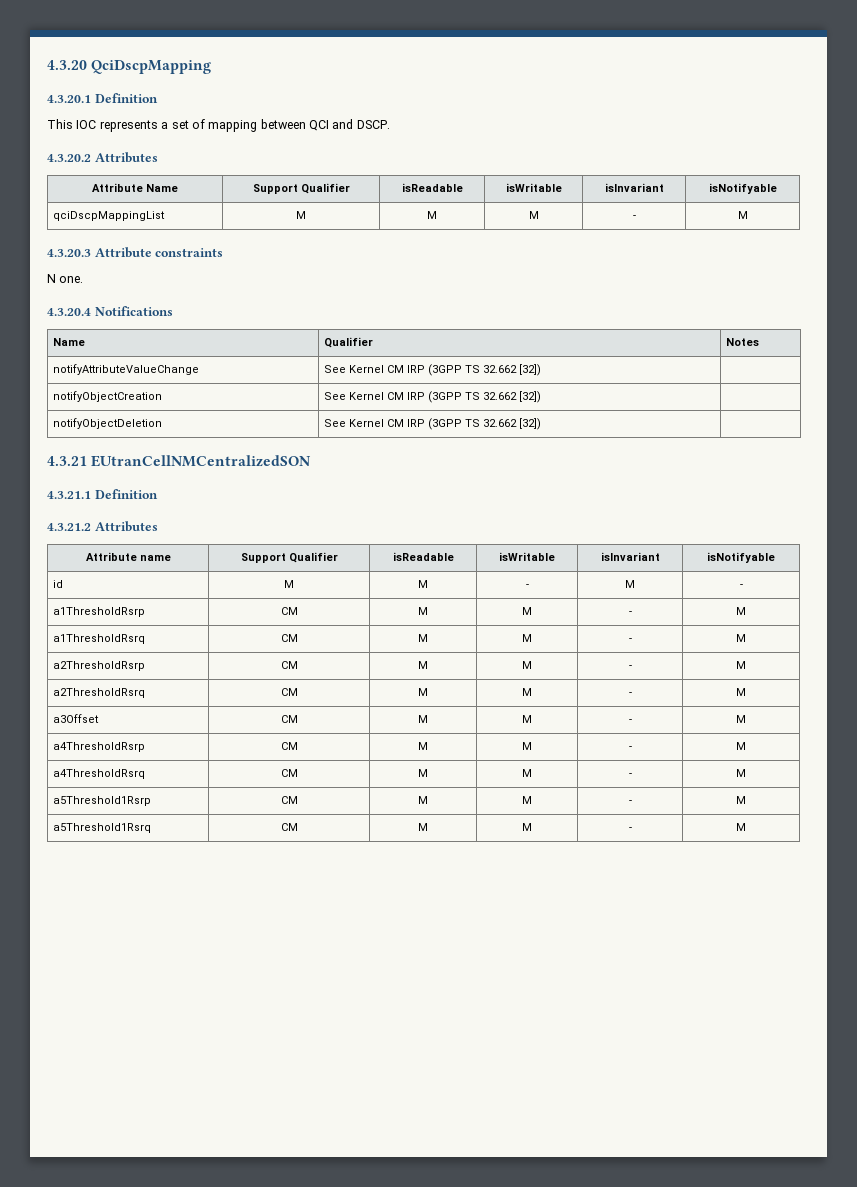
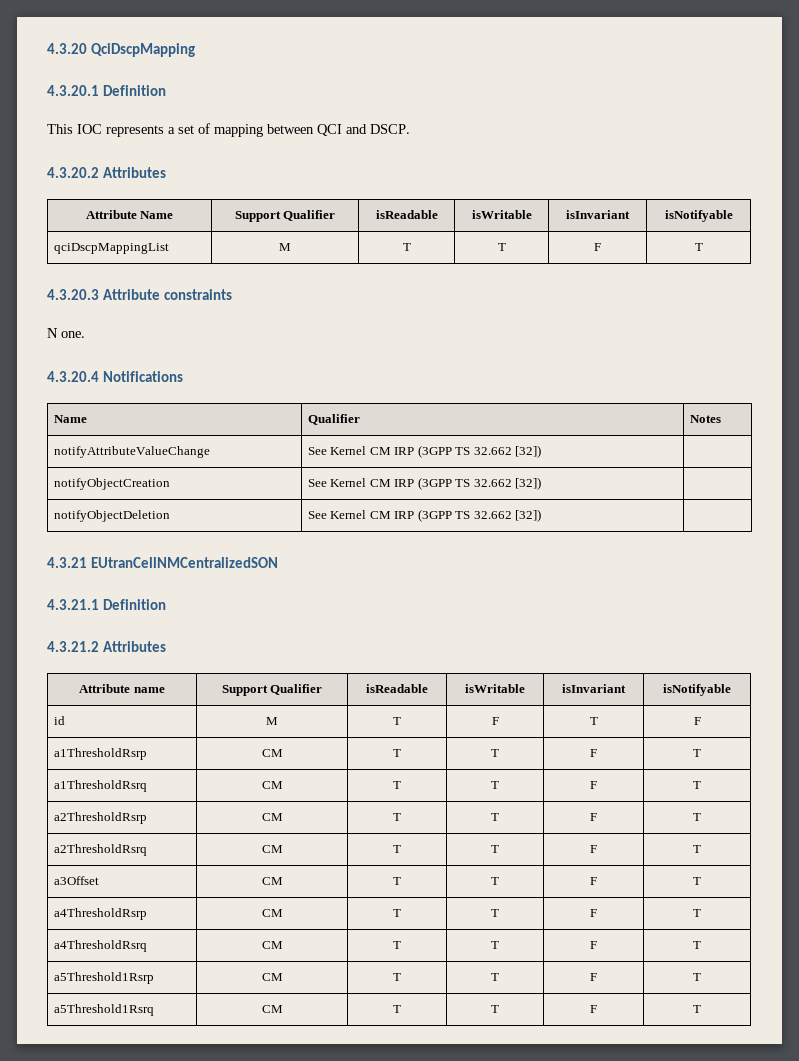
- qciDscpMappingList | M | M | M | - | M
+ qciDscpMappingList | M | T | T | F | T
- id | M | M | - | M | -
- a1ThresholdRsrp | CM | M | M | - | M
- a1ThresholdRsrq | CM | M | M | - | M
- a2ThresholdRsrp | CM | M | M | - | M
- a2ThresholdRsrq | CM | M | M | - | M
- a3Offset | CM | M | M | - | M
- a4ThresholdRsrp | CM | M | M | - | M
- a4ThresholdRsrq | CM | M | M | - | M
- a5Threshold1Rsrp | CM | M | M | - | M
- a5Threshold1Rsrq | CM | M | M | - | M
+ id | M | T | F | T | F
+ a1ThresholdRsrp | CM | T | T | F | T
+ a1ThresholdRsrq | CM | T | T | F | T
+ a2ThresholdRsrp | CM | T | T | F | T
+ a2ThresholdRsrq | CM | T | T | F | T
+ a3Offset | CM | T | T | F | T
+ a4ThresholdRsrp | CM | T | T | F | T
+ a4ThresholdRsrq | CM | T | T | F | T
+ a5Threshold1Rsrp | CM | T | T | F | T
+ a5Threshold1Rsrq | CM | T | T | F | T

